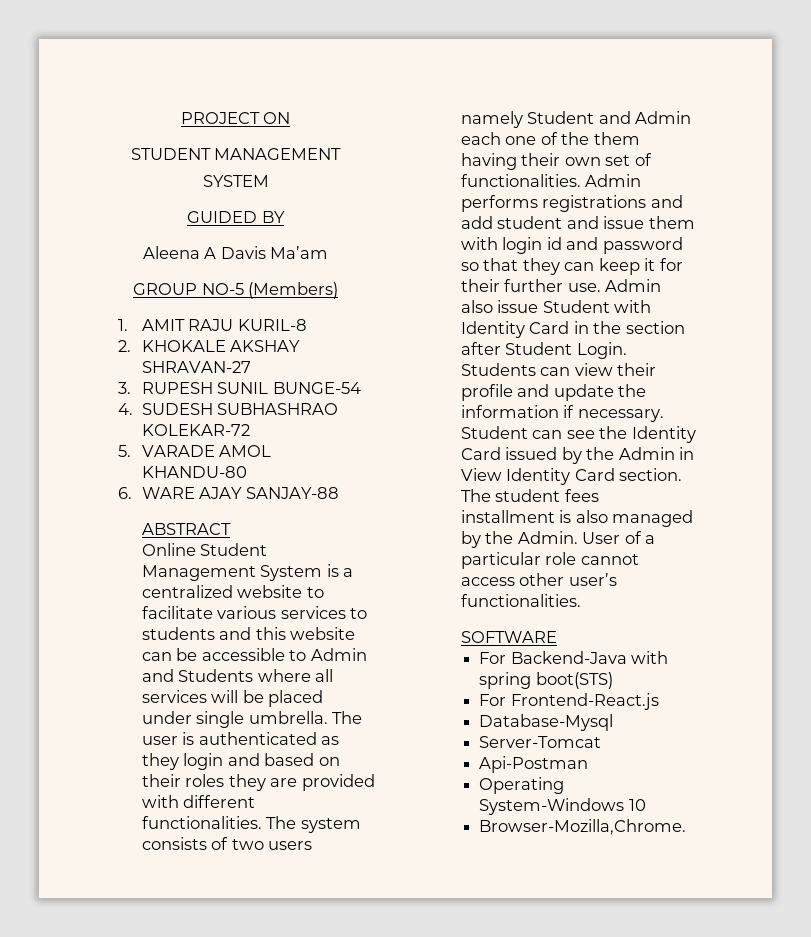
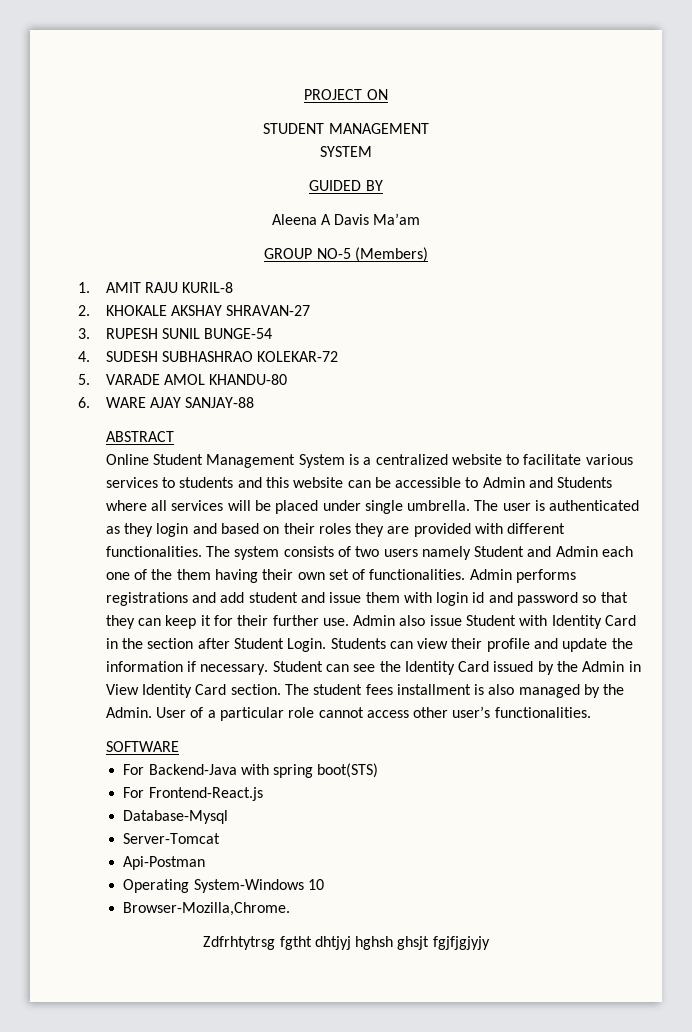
+ Zdfrhtytrsg fgtht dhtjyj hghsh ghsjt fgjfjgjyjy

